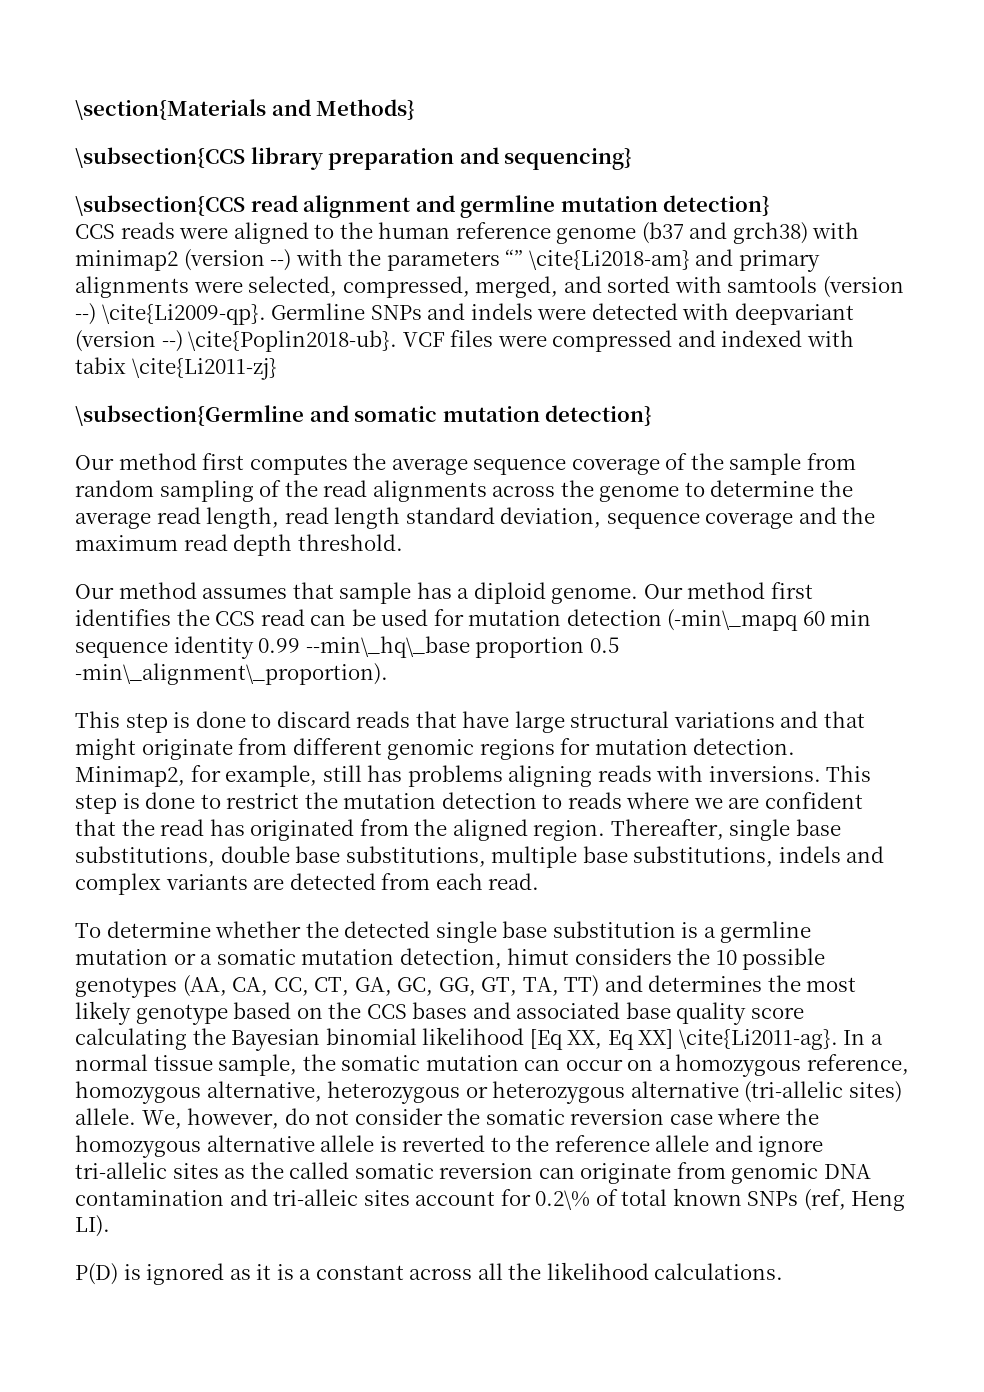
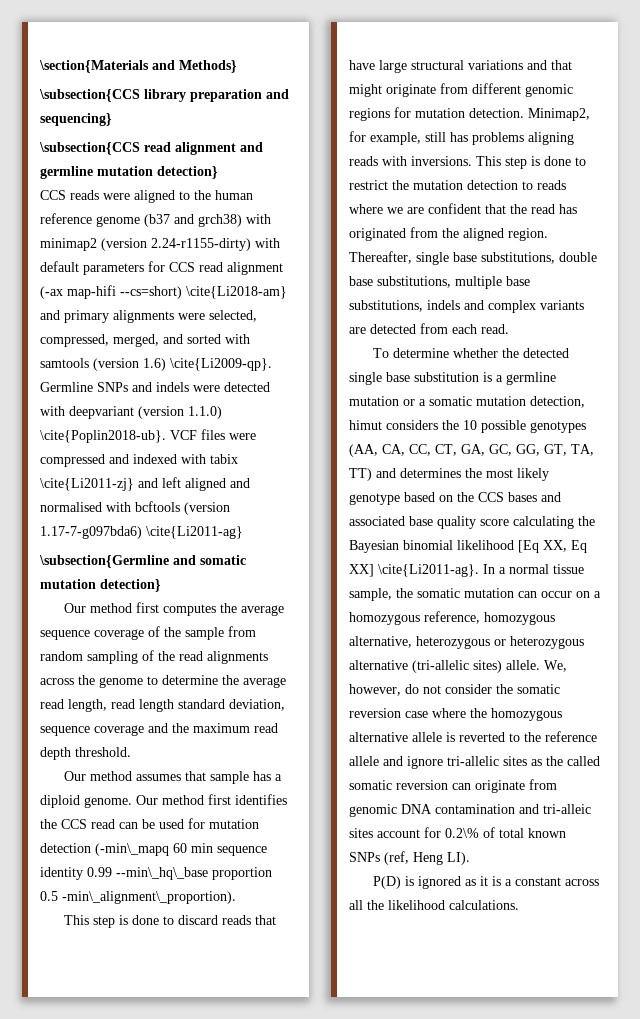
- CCS reads were aligned to the human reference genome (b37 and grch38) with minimap2 (version --) with the parameters “” \cite{Li2018-am} and primary alignments were selected, compressed, merged, and sorted with samtools (version --) \cite{Li2009-qp}.
+ CCS reads were aligned to the human reference genome (b37 and grch38) with minimap2 (version 2.24-r1155-dirty) with default parameters for CCS read alignment (-ax map-hifi --cs=short) \cite{Li2018-am} and primary alignments were selected, compressed, merged, and sorted with samtools (version 1.6) \cite{Li2009-qp}.
- Germline SNPs and indels were detected with deepvariant (version --) \cite{Poplin2018-ub}.
+ Germline SNPs and indels were detected with deepvariant (version 1.1.0) \cite{Poplin2018-ub}.
- VCF files were compressed and indexed with tabix \cite{Li2011-zj}
+ VCF files were compressed and indexed with tabix \cite{Li2011-zj} and left aligned and normalised with bcftools (version 1.17-7-g097bda6) \cite{Li2011-ag}

